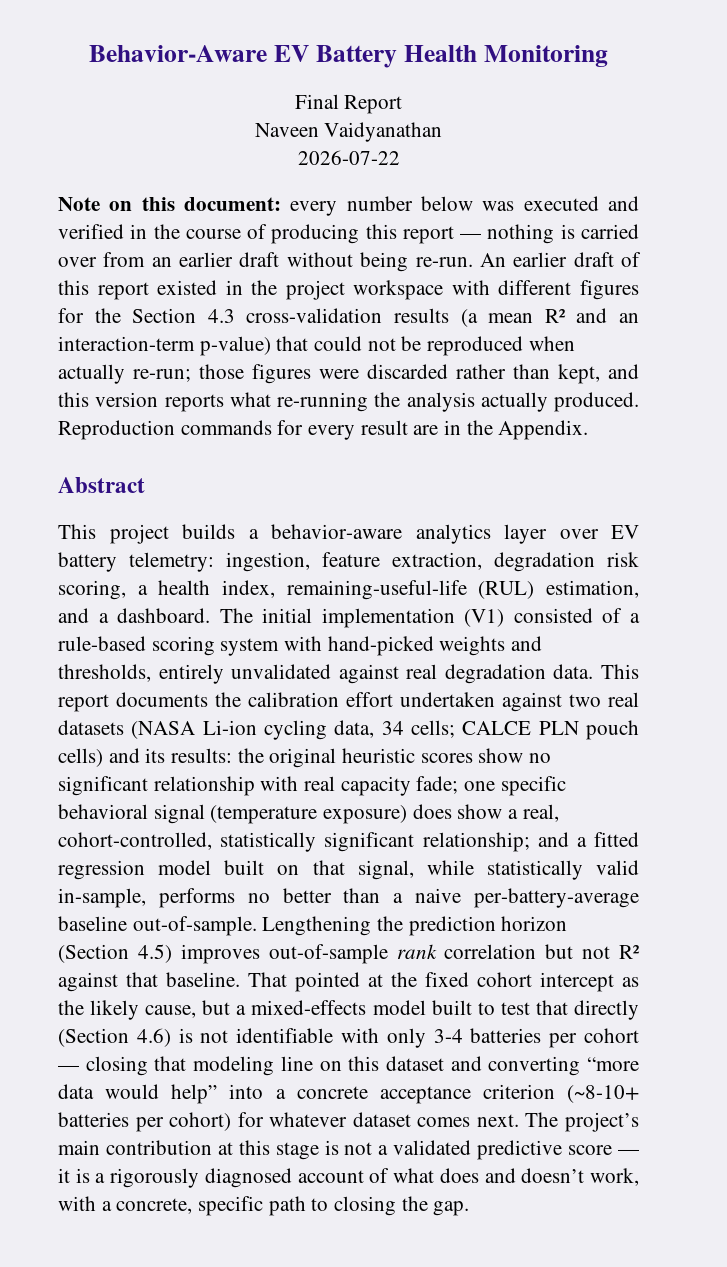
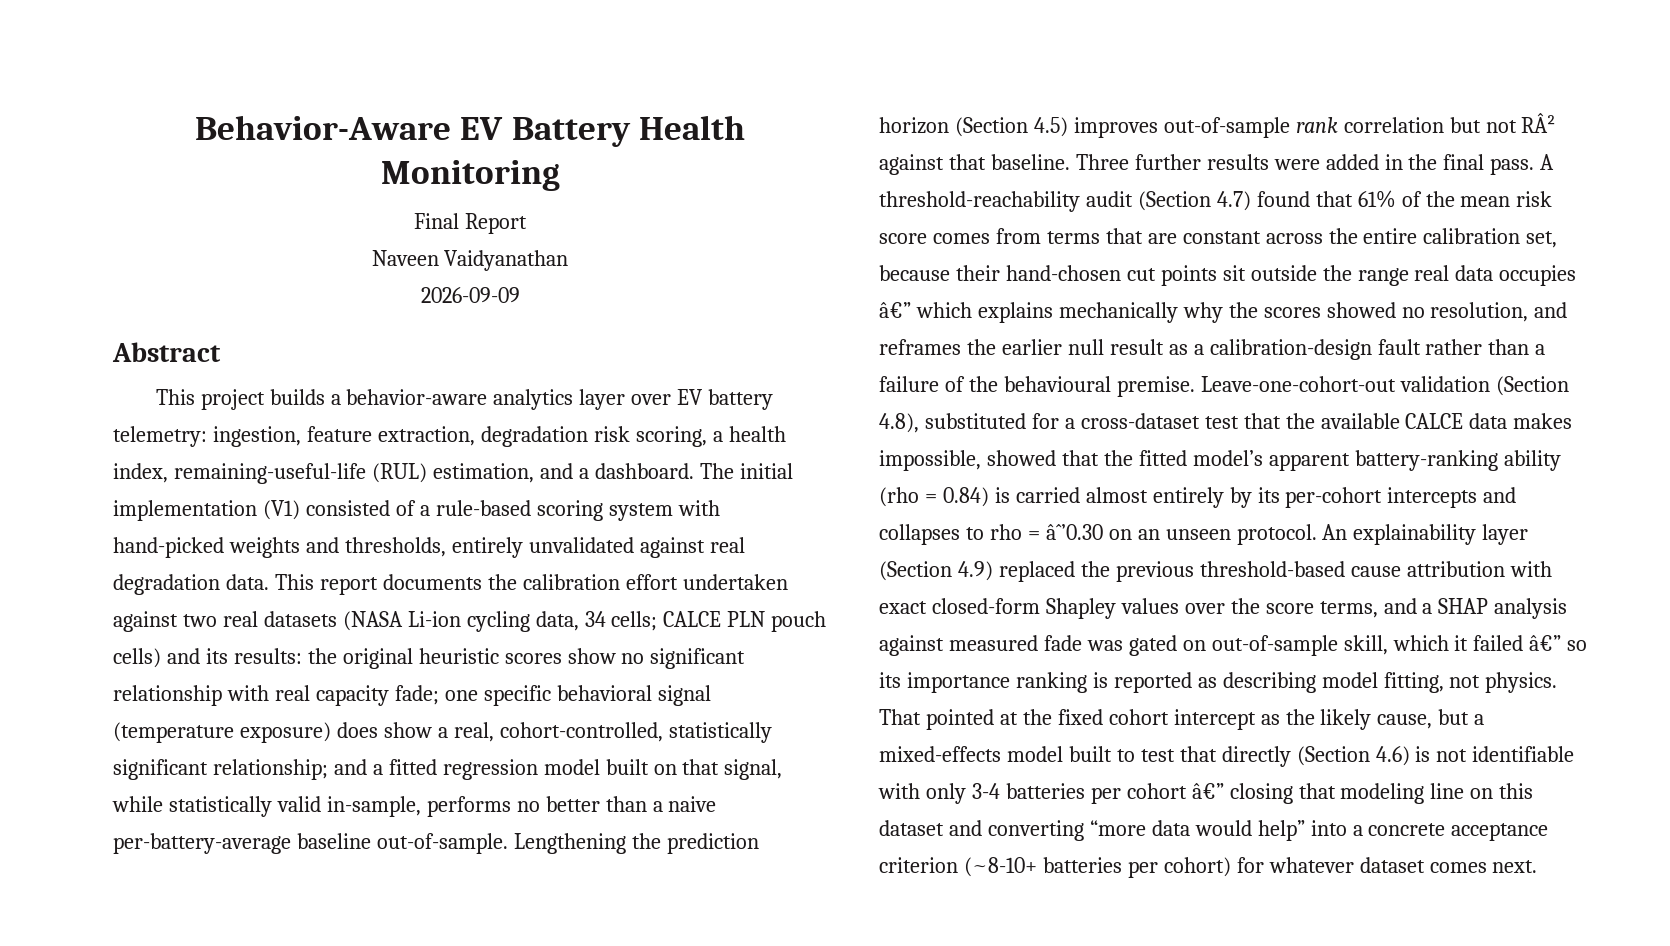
- 2026-07-22
- Note on this document: every number below was executed and verified in the course of producing this report — nothing is carried over from an earlier draft without being re-run. An earlier draft of this report existed in the project workspace with different figures for the Section 4.3 cross-validation results (a mean R² and an interaction-term p-value) that could not be reproduced when actually re-run; those figures were discarded rather than kept, and this version reports what re-running the analysis actually produced. Reproduction commands for every result are in the Appendix.
+ 2026-09-09
- Lengthening the prediction horizon (Section 4.5) improves out-of-sample rank correlation but not R² against that baseline.
+ Lengthening the prediction horizon (Section 4.5) improves out-of-sample rank correlation but not RÂ² against that baseline.
+ Three further results were added in the final pass. A threshold-reachability audit (Section 4.7) found that 61% of the mean risk score comes from terms that are constant across the entire calibration set, because their hand-chosen cut points sit outside the range real data occupies â€” which explains mechanically why the scores showed no resolution, and reframes the earlier null result as a calibration-design fault rather than a failure of the behavioural premise. Leave-one-cohort-out validation (Section 4.8), substituted for a cross-dataset test that the available CALCE data makes impossible, showed that the fitted model’s apparent battery-ranking ability (rho = 0.84) is carried almost entirely by its per-cohort intercepts and collapses to rho = âˆ’0.30 on an unseen protocol. An explainability layer (Section 4.9) replaced the previous threshold-based cause attribution with exact closed-form Shapley values over the score terms, and a SHAP analysis against measured fade was gated on out-of-sample skill, which it failed â€” so its importance ranking is reported as describing model fitting, not physics.
- That pointed at the fixed cohort intercept as the likely cause, but a mixed-effects model built to test that directly (Section 4.6) is not identifiable with only 3-4 batteries per cohort — closing that modeling line on this dataset and converting “more data would help” into a concrete acceptance criterion (~8-10+ batteries per cohort) for whatever dataset comes next. The project’s main contribution at this stage is not a validated predictive score — it is a rigorously diagnosed account of what does and doesn’t work, with a concrete, specific path to closing the gap.
+ That pointed at the fixed cohort intercept as the likely cause, but a mixed-effects model built to test that directly (Section 4.6) is not identifiable with only 3-4 batteries per cohort â€” closing that modeling line on this dataset and converting “more data would help” into a concrete acceptance criterion (~8-10+ batteries per cohort) for whatever dataset comes next.

